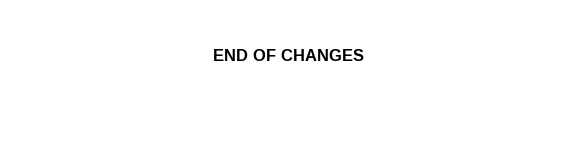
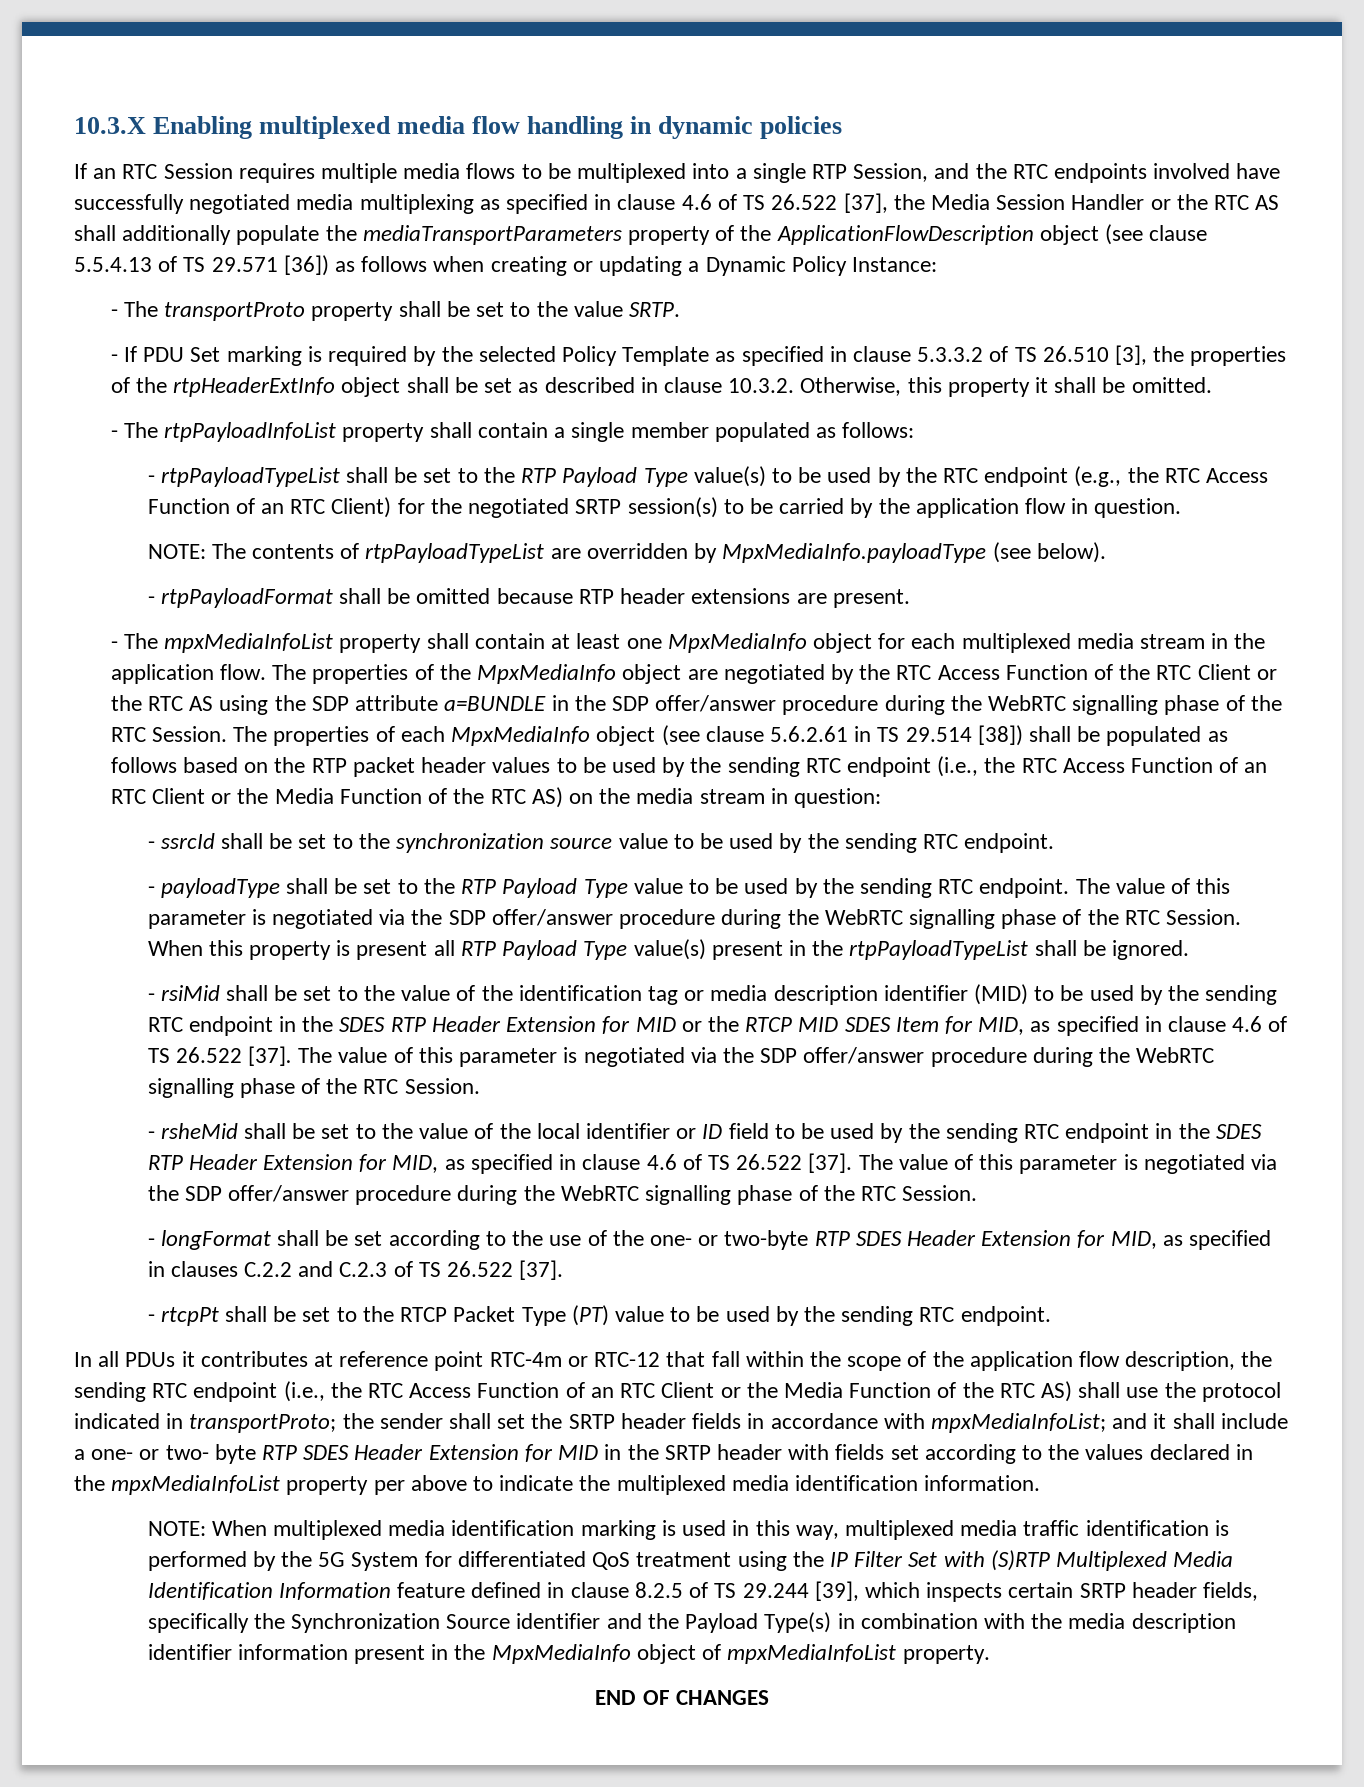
+ 10.3.X Enabling multiplexed media flow handling in dynamic policies
+ If an RTC Session requires multiple media flows to be multiplexed into a single RTP Session, and the RTC endpoints involved have successfully negotiated media multiplexing as specified in clause 4.6 of TS 26.522 [37], the Media Session Handler or the RTC AS shall additionally populate the mediaTransportParameters property of the ApplicationFlowDescription object (see clause 5.5.4.13 of TS 29.571 [36]) as follows when creating or updating a Dynamic Policy Instance:
+ - The transportProto property shall be set to the value SRTP.
+ - If PDU Set marking is required by the selected Policy Template as specified in clause 5.3.3.2 of TS 26.510 [3], the properties of the rtpHeaderExtInfo object shall be set as described in clause 10.3.2. Otherwise, this property it shall be omitted.
+ - The rtpPayloadInfoList property shall contain a single member populated as follows:
+ - rtpPayloadTypeList shall be set to the RTP Payload Type value(s) to be used by the RTC endpoint (e.g., the RTC Access Function of an RTC Client) for the negotiated SRTP session(s) to be carried by the application flow in question.
+ NOTE: The contents of rtpPayloadTypeList are overridden by MpxMediaInfo.payloadType (see below).
+ - rtpPayloadFormat shall be omitted because RTP header extensions are present.
+ - The mpxMediaInfoList property shall contain at least one MpxMediaInfo object for each multiplexed media stream in the application flow. The properties of the MpxMediaInfo object are negotiated by the RTC Access Function of the RTC Client or the RTC AS using the SDP attribute a=BUNDLE in the SDP offer/answer procedure during the WebRTC signalling phase of the RTC Session. The properties of each MpxMediaInfo object (see clause 5.6.2.61 in TS 29.514 [38]) shall be populated as follows based on the RTP packet header values to be used by the sending RTC endpoint (i.e., the RTC Access Function of an RTC Client or the Media Function of the RTC AS) on the media stream in question:
+ - ssrcId shall be set to the synchronization source value to be used by the sending RTC endpoint.
+ - payloadType shall be set to the RTP Payload Type value to be used by the sending RTC endpoint. The value of this parameter is negotiated via the SDP offer/answer procedure during the WebRTC signalling phase of the RTC Session. When this property is present all RTP Payload Type value(s) present in the rtpPayloadTypeList shall be ignored.
+ - rsiMid shall be set to the value of the identification tag or media description identifier (MID) to be used by the sending RTC endpoint in the SDES RTP Header Extension for MID or the RTCP MID SDES Item for MID, as specified in clause 4.6 of TS 26.522 [37]. The value of this parameter is negotiated via the SDP offer/answer procedure during the WebRTC signalling phase of the RTC Session.
+ - rsheMid shall be set to the value of the local identifier or ID field to be used by the sending RTC endpoint in the SDES RTP Header Extension for MID, as specified in clause 4.6 of TS 26.522 [37]. The value of this parameter is negotiated via the SDP offer/answer procedure during the WebRTC signalling phase of the RTC Session.
+ - longFormat shall be set according to the use of the one- or two-byte RTP SDES Header Extension for MID, as specified in clauses C.2.2 and C.2.3 of TS 26.522 [37].
+ - rtcpPt shall be set to the RTCP Packet Type (PT) value to be used by the sending RTC endpoint.
+ In all PDUs it contributes at reference point RTC-4m or RTC-12 that fall within the scope of the application flow description, the sending RTC endpoint (i.e., the RTC Access Function of an RTC Client or the Media Function of the RTC AS) shall use the protocol indicated in transportProto; the sender shall set the SRTP header fields in accordance with mpxMediaInfoList; and it shall include a one- or two- byte RTP SDES Header Extension for MID in the SRTP header with fields set according to the values declared in the mpxMediaInfoList property per above to indicate the multiplexed media identification information.
+ NOTE: When multiplexed media identification marking is used in this way, multiplexed media traffic identification is performed by the 5G System for differentiated QoS treatment using the IP Filter Set with (S)RTP Multiplexed Media Identification Information feature defined in clause 8.2.5 of TS 29.244 [39], which inspects certain SRTP header fields, specifically the Synchronization Source identifier and the Payload Type(s) in combination with the media description identifier information present in the MpxMediaInfo object of mpxMediaInfoList property.

